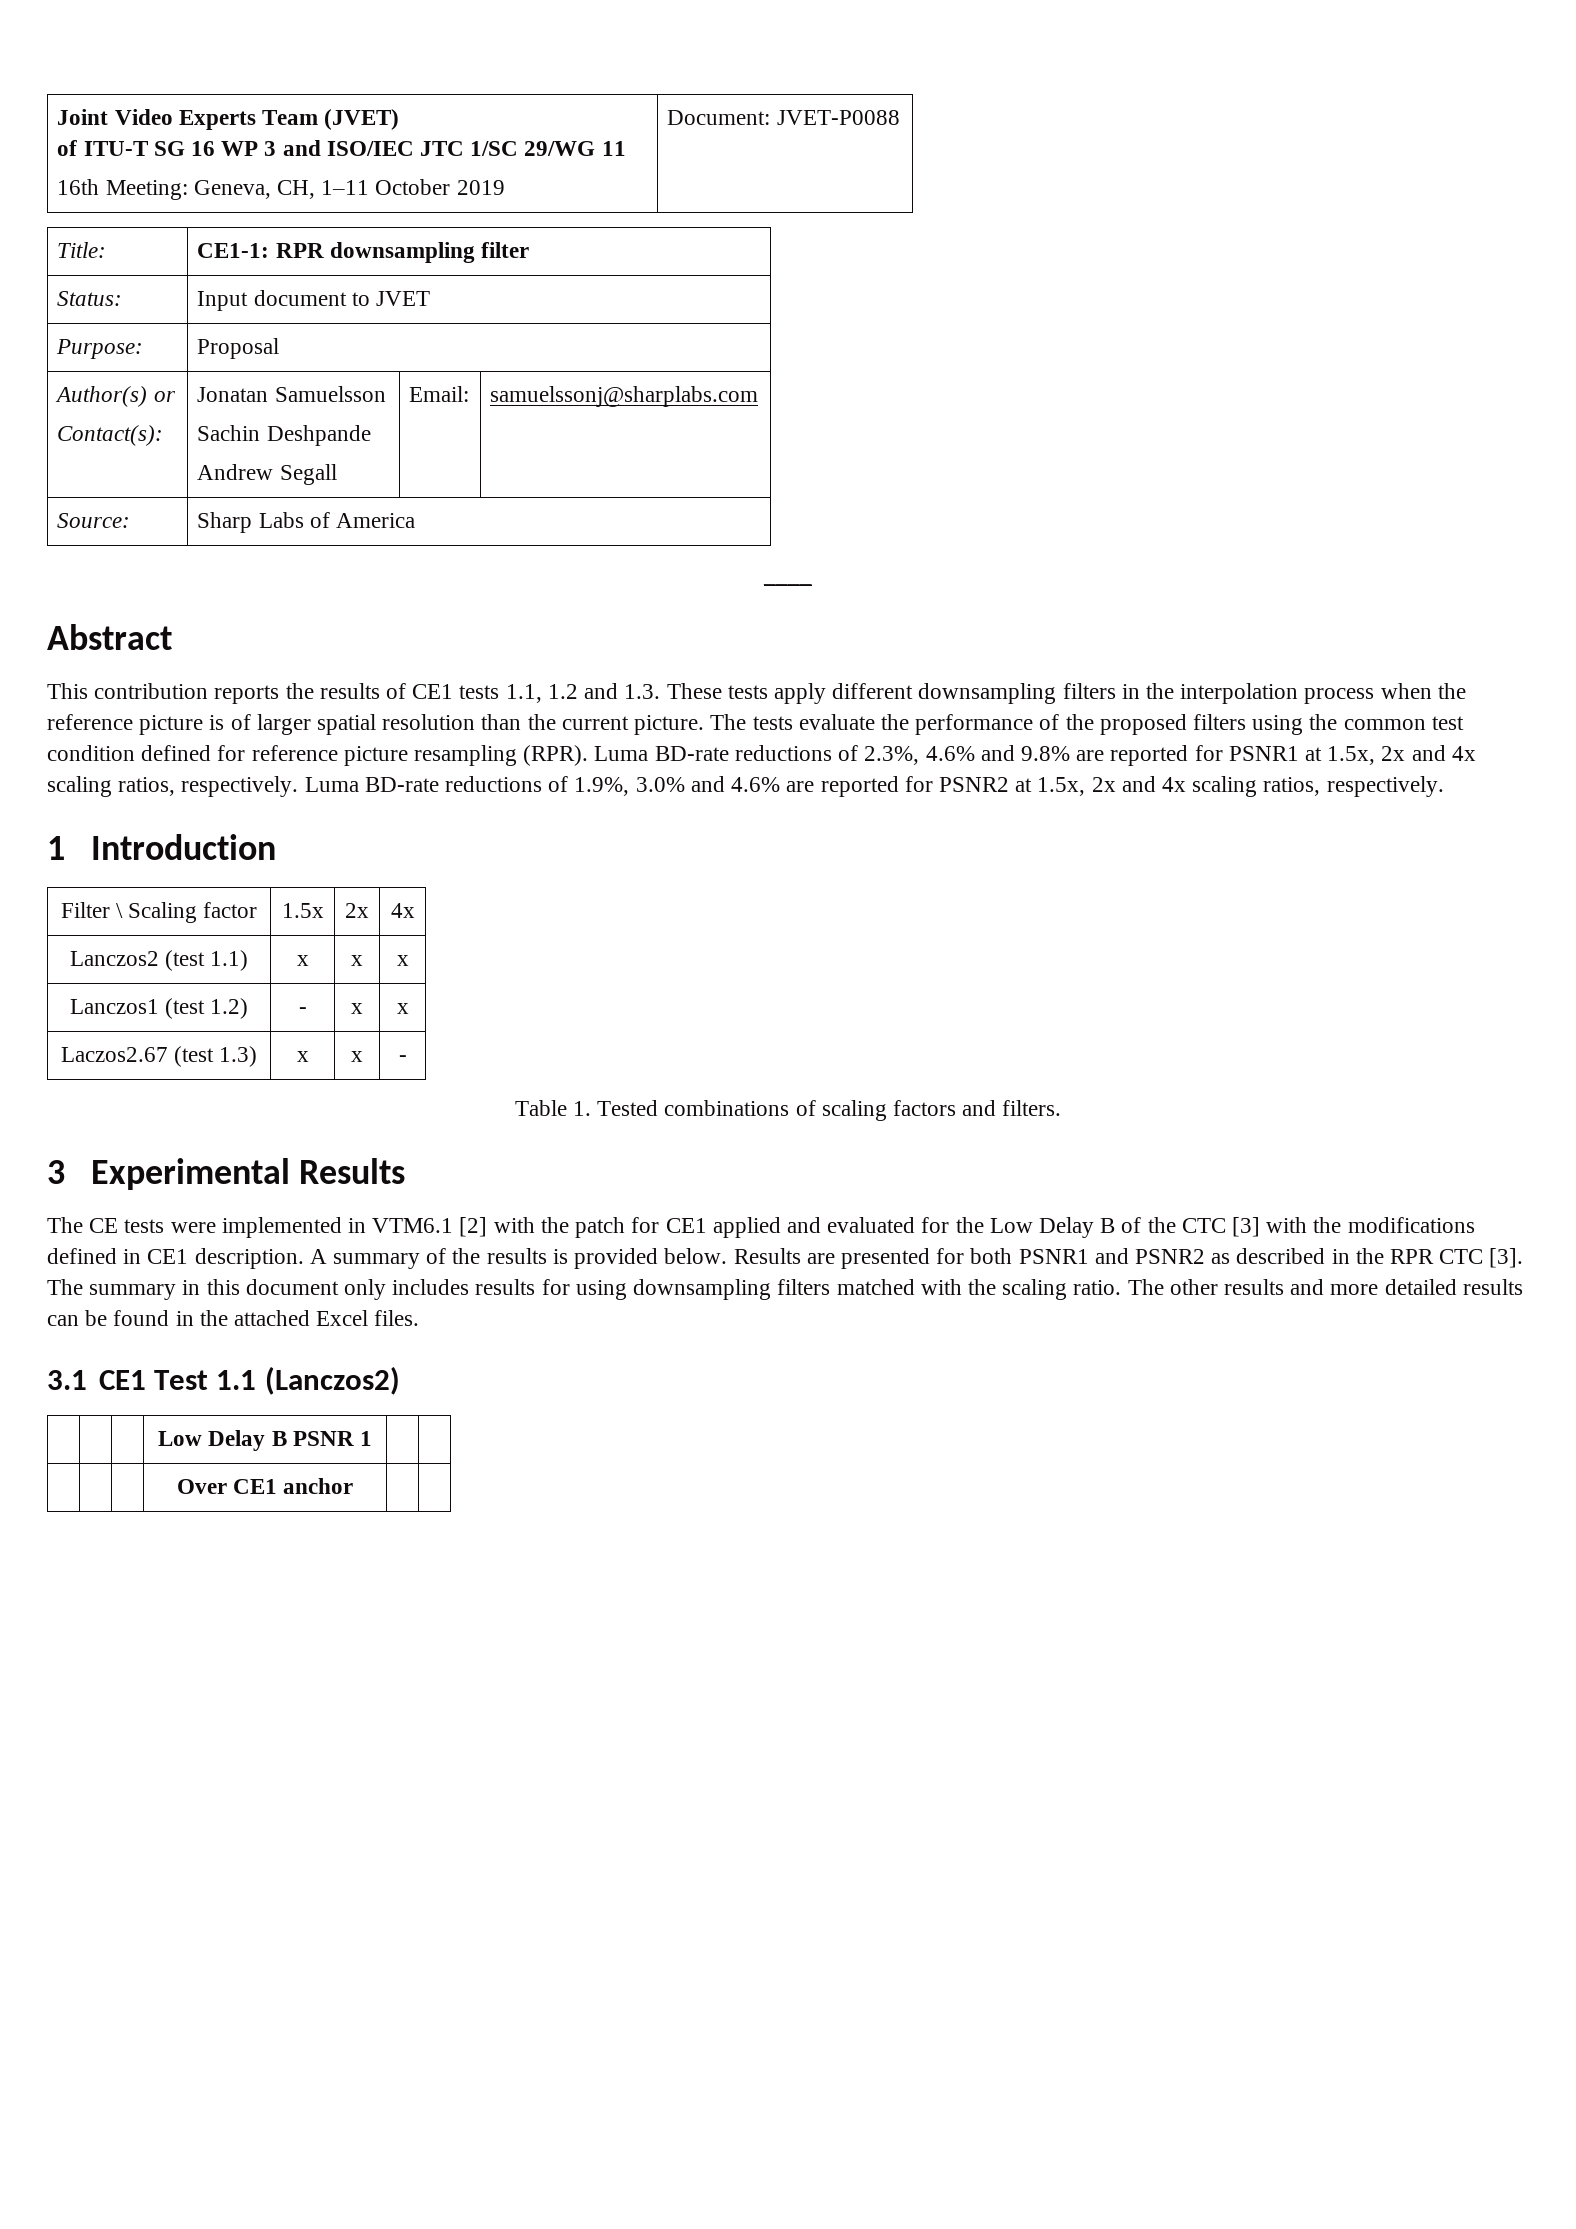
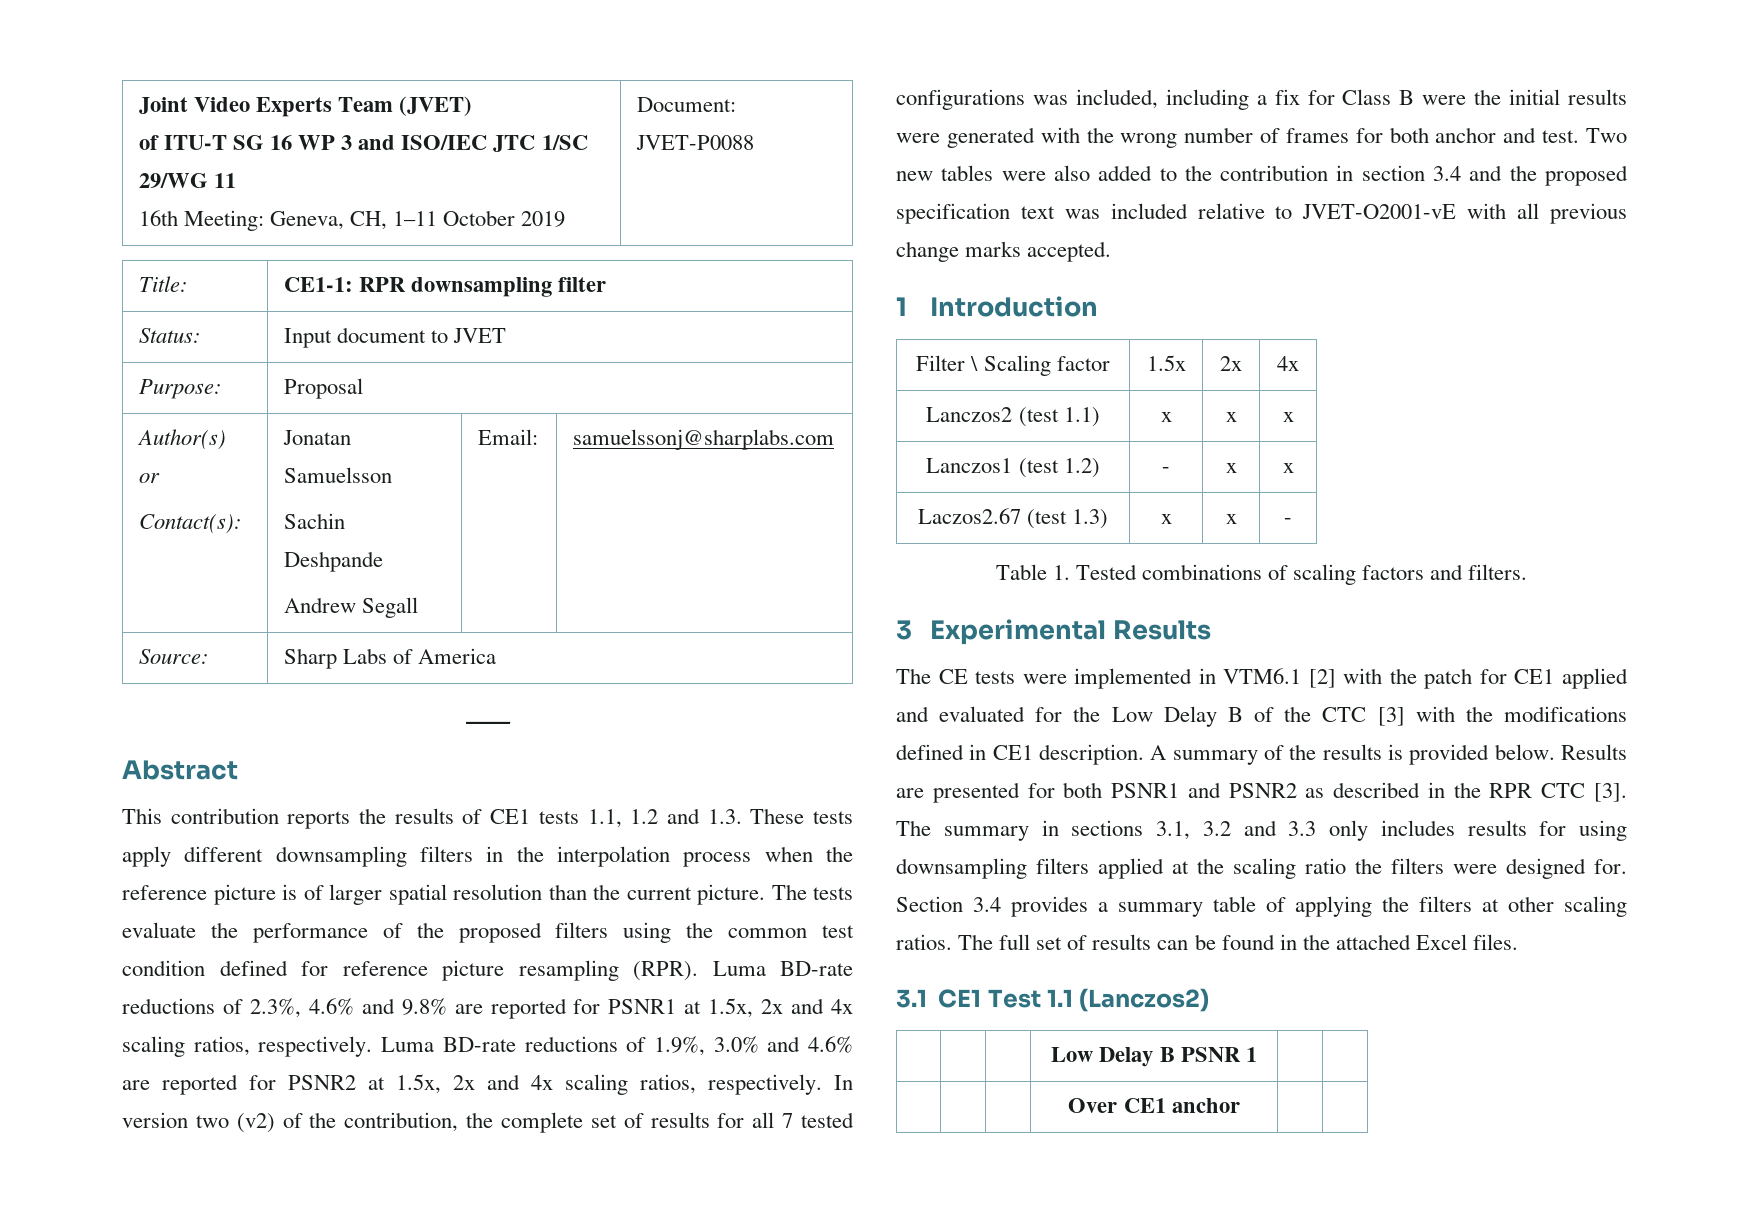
+ In version two (v2) of the contribution, the complete set of results for all 7 tested configurations was included, including a fix for Class B were the initial results were generated with the wrong number of frames for both anchor and test. Two new tables were also added to the contribution in section 3.4 and the proposed specification text was included relative to JVET-O2001-vE with all previous change marks accepted.
- The summary in this document only includes results for using downsampling filters matched with the scaling ratio. The other results and more detailed results can be found in the attached Excel files.
+ The summary in sections 3.1, 3.2 and 3.3 only includes results for using downsampling filters applied at the scaling ratio the filters were designed for. Section 3.4 provides a summary table of applying the filters at other scaling ratios. The full set of results can be found in the attached Excel files.

